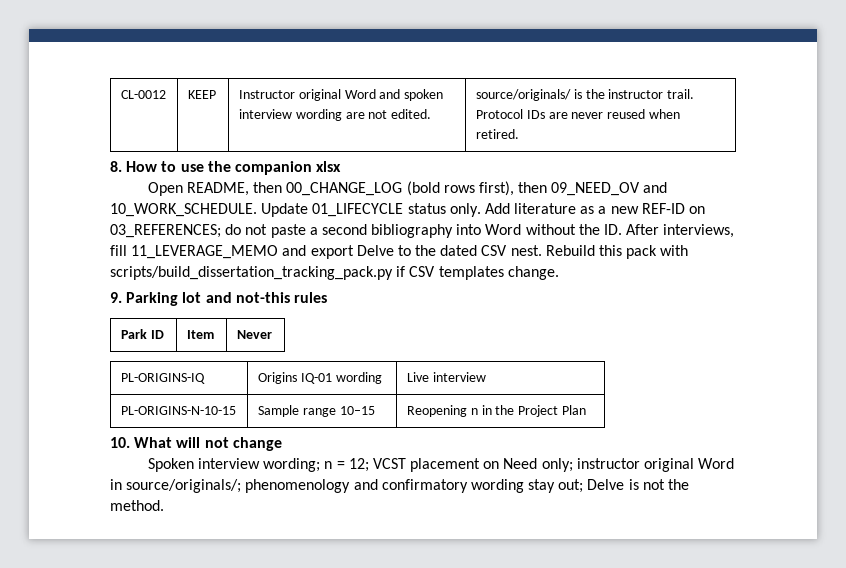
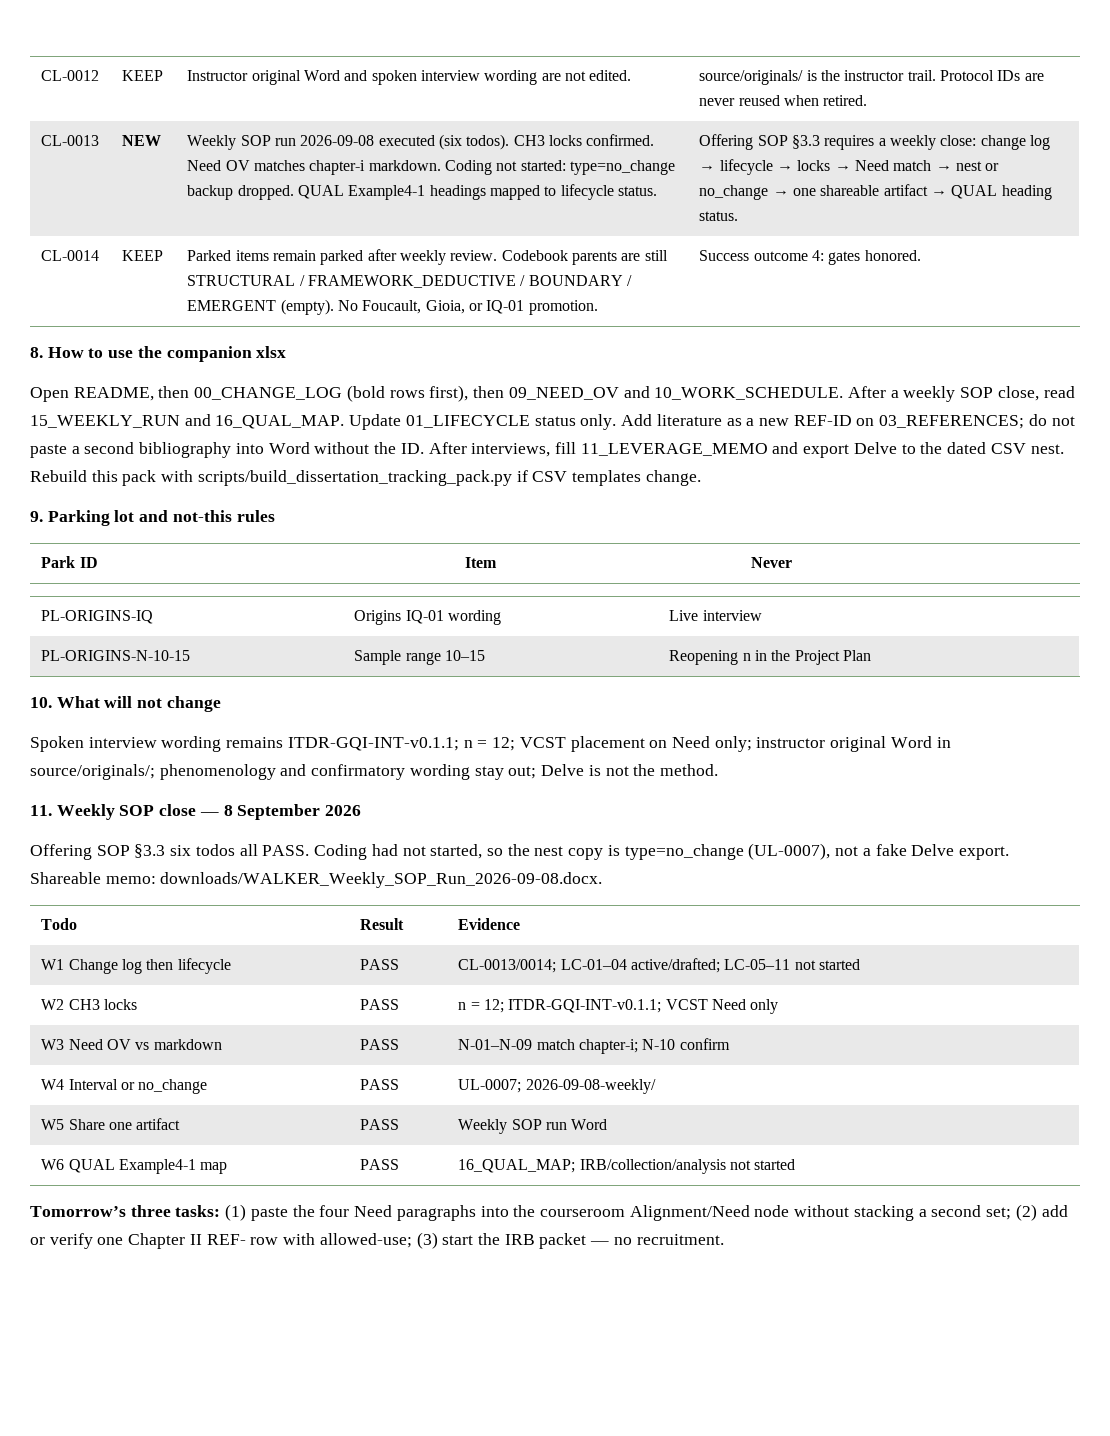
+ CL-0013 | NEW | Weekly SOP run 2026-09-08 executed (six todos). CH3 locks confirmed. Need OV matches chapter-i markdown. Coding not started: type=no_change backup dropped. QUAL Example4-1 headings mapped to lifecycle status. | Offering SOP §3.3 requires a weekly close: change log → lifecycle → locks → Need match → nest or no_change → one shareable artifact → QUAL heading status.
+ CL-0014 | KEEP | Parked items remain parked after weekly review. Codebook parents are still STRUCTURAL / FRAMEWORK_DEDUCTIVE / BOUNDARY / EMERGENT (empty). No Foucault, Gioia, or IQ-01 promotion. | Success outcome 4: gates honored.
+ After a weekly SOP close, read 15_WEEKLY_RUN and 16_QUAL_MAP.
- Spoken interview wording; n = 12; VCST placement on Need only; instructor original Word in source/originals/; phenomenology and confirmatory wording stay out; Delve is not the method.
+ Spoken interview wording remains ITDR-GQI-INT-v0.1.1; n = 12; VCST placement on Need only; instructor original Word in source/originals/; phenomenology and confirmatory wording stay out; Delve is not the method.
+ 11. Weekly SOP close — 8 September 2026
+ Offering SOP §3.3 six todos all PASS. Coding had not started, so the nest copy is type=no_change (UL-0007), not a fake Delve export. Shareable memo: downloads/WALKER_Weekly_SOP_Run_2026-09-08.docx.
+ Todo | Result | Evidence
+ W1 Change log then lifecycle | PASS | CL-0013/0014; LC-01–04 active/drafted; LC-05–11 not started
+ W2 CH3 locks | PASS | n = 12; ITDR-GQI-INT-v0.1.1; VCST Need only
+ W3 Need OV vs markdown | PASS | N-01–N-09 match chapter-i; N-10 confirm
+ W4 Interval or no_change | PASS | UL-0007; 2026-09-08-weekly/
+ W5 Share one artifact | PASS | Weekly SOP run Word
+ W6 QUAL Example4-1 map | PASS | 16_QUAL_MAP; IRB/collection/analysis not started
+ Tomorrow’s three tasks: (1) paste the four Need paragraphs into the courseroom Alignment/Need node without stacking a second set; (2) add or verify one Chapter II REF- row with allowed-use; (3) start the IRB packet — no recruitment.

